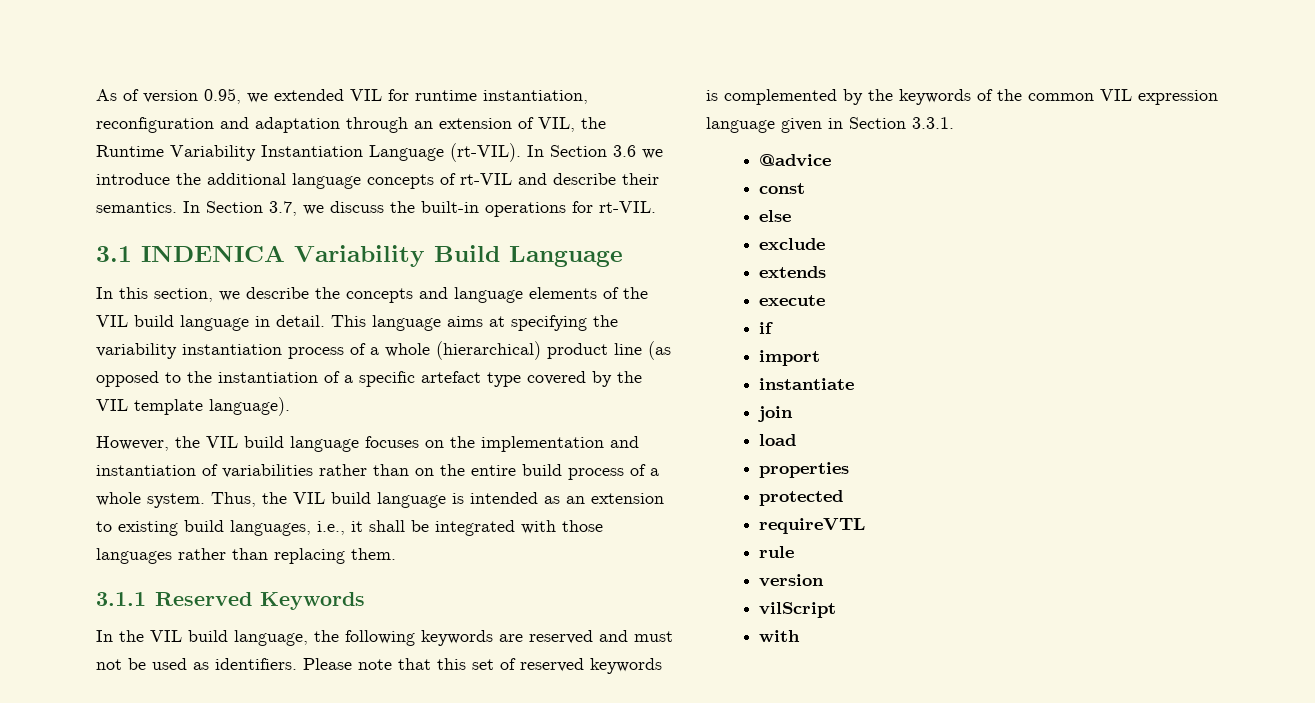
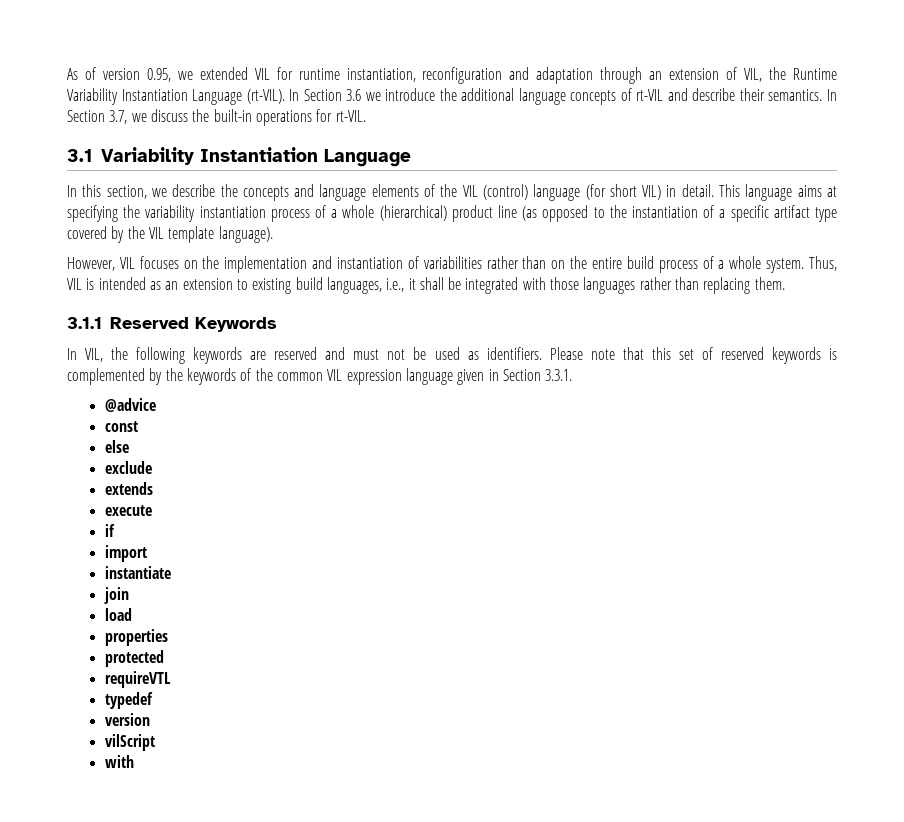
- 3.1 INDENICA Variability Build Language
+ 3.1 Variability Instantiation Language
- In this section, we describe the concepts and language elements of the VIL build language in detail.
+ In this section, we describe the concepts and language elements of the VIL (control) language (for short VIL) in detail.
- This language aims at specifying the variability instantiation process of a whole (hierarchical) product line (as opposed to the instantiation of a specific artefact type covered by the VIL template language).
+ This language aims at specifying the variability instantiation process of a whole (hierarchical) product line (as opposed to the instantiation of a specific artifact type covered by the VIL template language).
- However, the VIL build language focuses on the implementation and instantiation of variabilities rather than on the entire build process of a whole system.
+ However, VIL focuses on the implementation and instantiation of variabilities rather than on the entire build process of a whole system.
- Thus, the VIL build language is intended as an extension to existing build languages, i.e., it shall be integrated with those languages rather than replacing them.
+ Thus, VIL is intended as an extension to existing build languages, i.e., it shall be integrated with those languages rather than replacing them.
- In the VIL build language, the following keywords are reserved and must not be used as identifiers.
+ In VIL, the following keywords are reserved and must not be used as identifiers.
- rule
+ typedef

